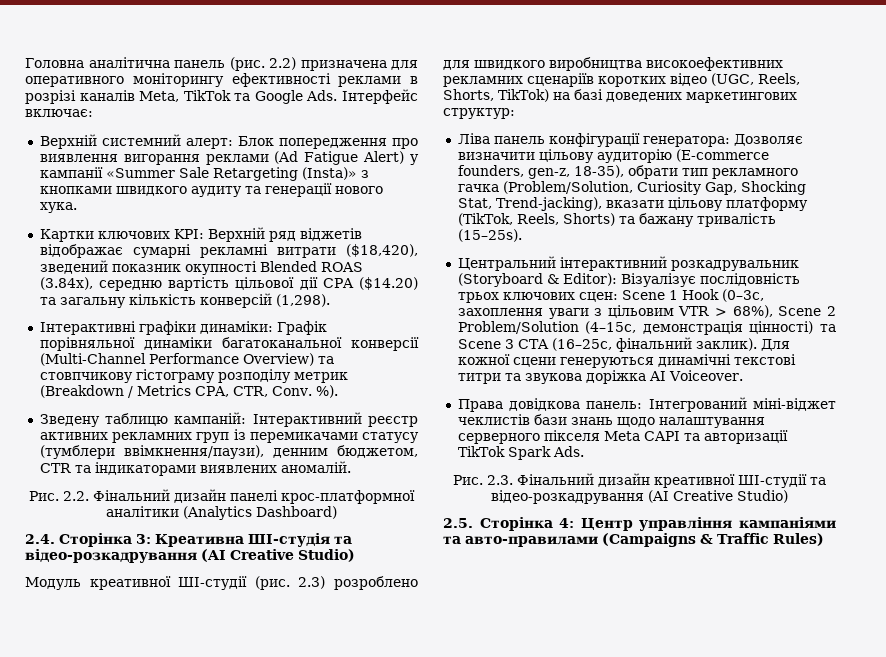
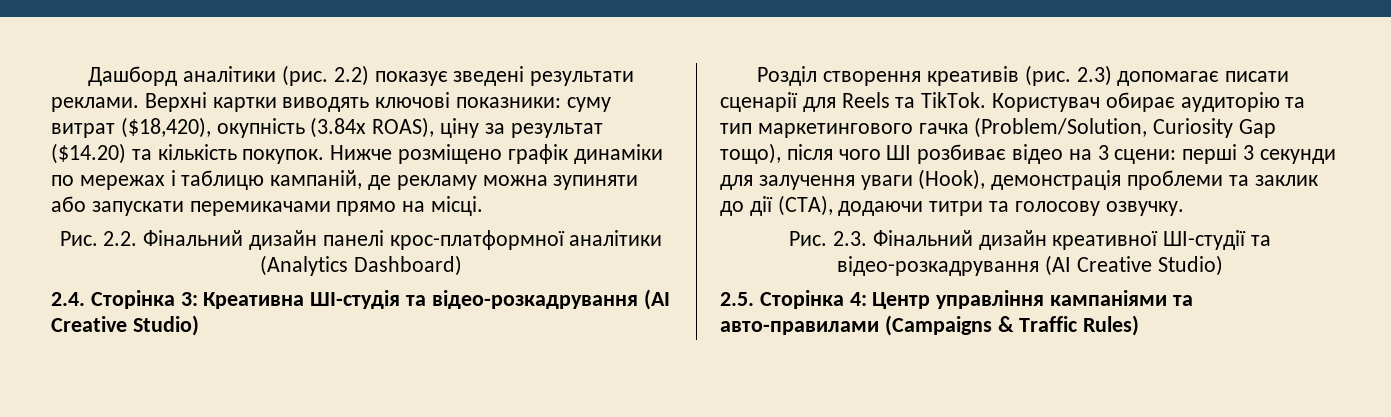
- Головна аналітична панель (рис. 2.2) призначена для оперативного моніторингу ефективності реклами в розрізі каналів Meta, TikTok та Google Ads. Інтерфейс включає:
- Верхній системний алерт: Блок попередження про виявлення вигорання реклами (Ad Fatigue Alert) у кампанії «Summer Sale Retargeting (Insta)» з кнопками швидкого аудиту та генерації нового хука.
- Картки ключових KPI: Верхній ряд віджетів відображає сумарні рекламні витрати ($18,420), зведений показник окупності Blended ROAS (3.84x), середню вартість цільової дії CPA ($14.20) та загальну кількість конверсій (1,298).
- Інтерактивні графіки динаміки: Графік порівняльної динаміки багатоканальної конверсії (Multi-Channel Performance Overview) та стовпчикову гістограму розподілу метрик (Breakdown / Metrics CPA, CTR, Conv. %).
- Зведену таблицю кампаній: Інтерактивний реєстр активних рекламних груп із перемикачами статусу (тумблери ввімкнення/паузи), денним бюджетом, CTR та індикаторами виявлених аномалій.
+ Дашборд аналітики (рис. 2.2) показує зведені результати реклами. Верхні картки виводять ключові показники: суму витрат ($18,420), окупність (3.84x ROAS), ціну за результат ($14.20) та кількість покупок. Нижче розміщено графік динаміки по мережах і таблицю кампаній, де рекламу можна зупиняти або запускати перемикачами прямо на місці.
- Модуль креативної ШІ-студії (рис. 2.3) розроблено для швидкого виробництва високоефективних рекламних сценаріїв коротких відео (UGC, Reels, Shorts, TikTok) на базі доведених маркетингових структур:
- Ліва панель конфігурації генератора: Дозволяє визначити цільову аудиторію (E-commerce founders, gen-z, 18-35), обрати тип рекламного гачка (Problem/Solution, Curiosity Gap, Shocking Stat, Trend-jacking), вказати цільову платформу (TikTok, Reels, Shorts) та бажану тривалість (15–25s).
- Центральний інтерактивний розкадрувальник (Storyboard & Editor): Візуалізує послідовність трьох ключових сцен: Scene 1 Hook (0–3с, захоплення уваги з цільовим VTR > 68%), Scene 2 Problem/Solution (4–15с, демонстрація цінності) та Scene 3 CTA (16–25с, фінальний заклик). Для кожної сцени генеруються динамічні текстові титри та звукова доріжка AI Voiceover.
- Права довідкова панель: Інтегрований міні-віджет чеклистів бази знань щодо налаштування серверного пікселя Meta CAPI та авторизації TikTok Spark Ads.
+ Розділ створення креативів (рис. 2.3) допомагає писати сценарії для Reels та TikTok. Користувач обирає аудиторію та тип маркетингового гачка (Problem/Solution, Curiosity Gap тощо), після чого ШІ розбиває відео на 3 сцени: перші 3 секунди для залучення уваги (Hook), демонстрація проблеми та заклик до дії (CTA), додаючи титри та голосову озвучку.

